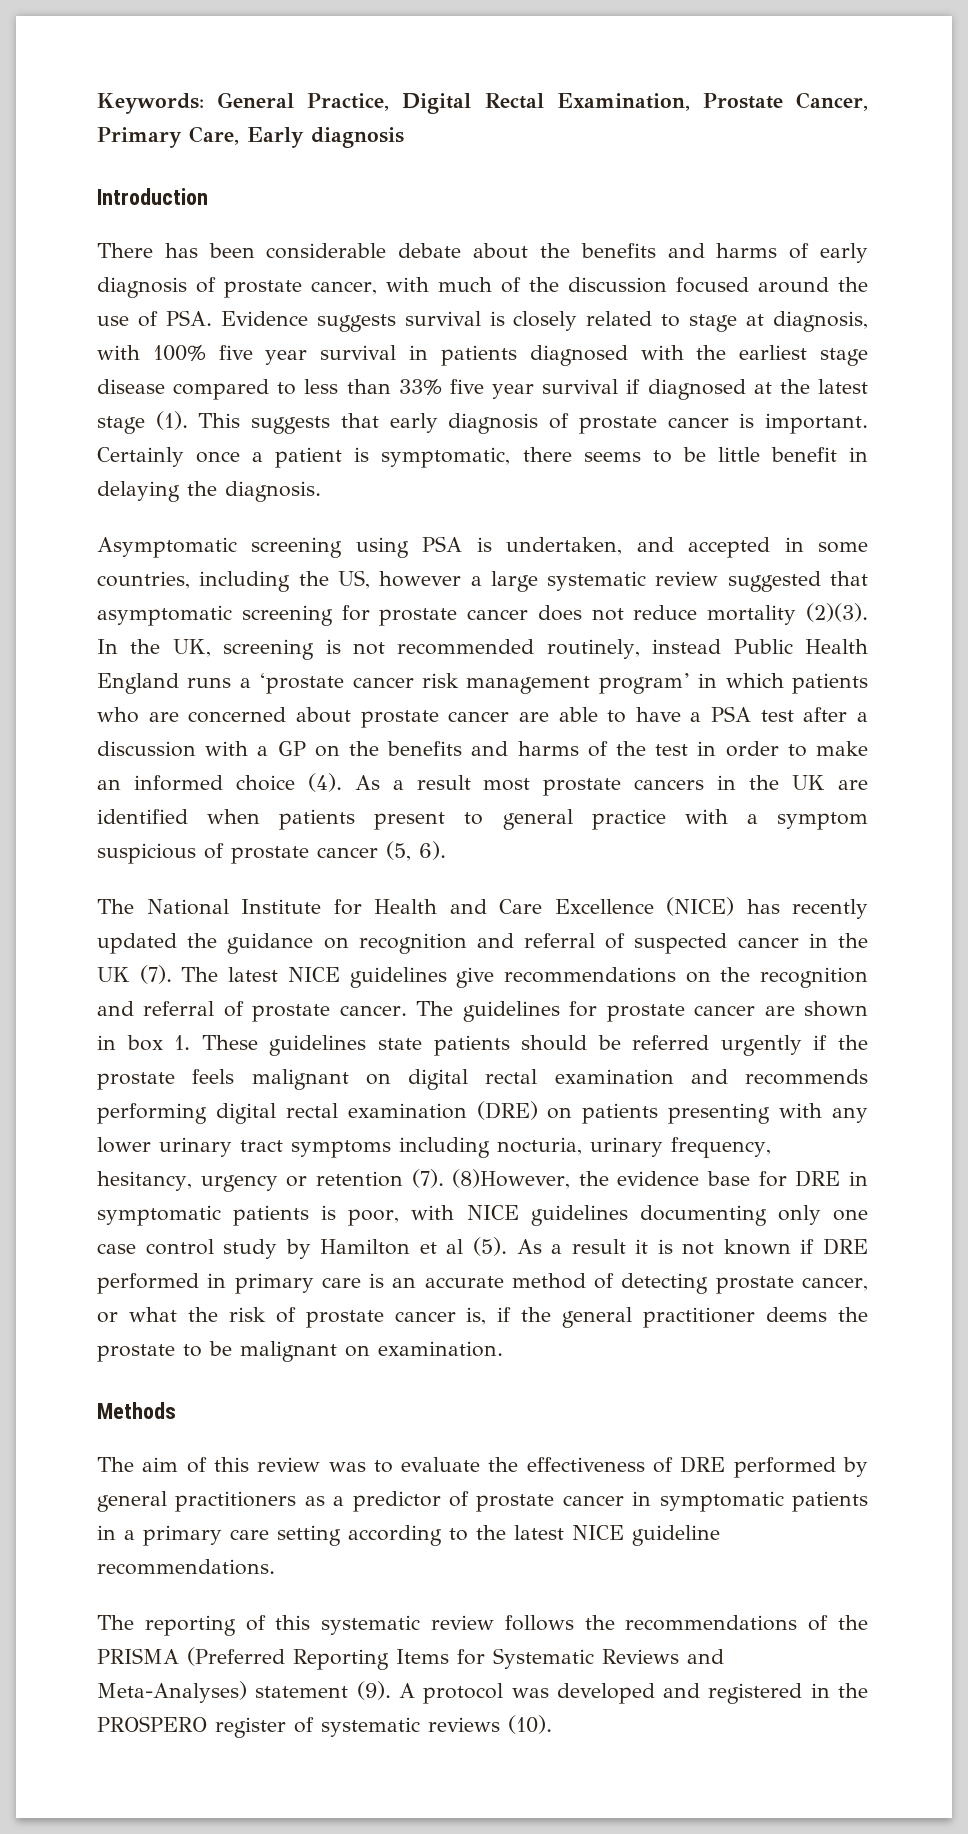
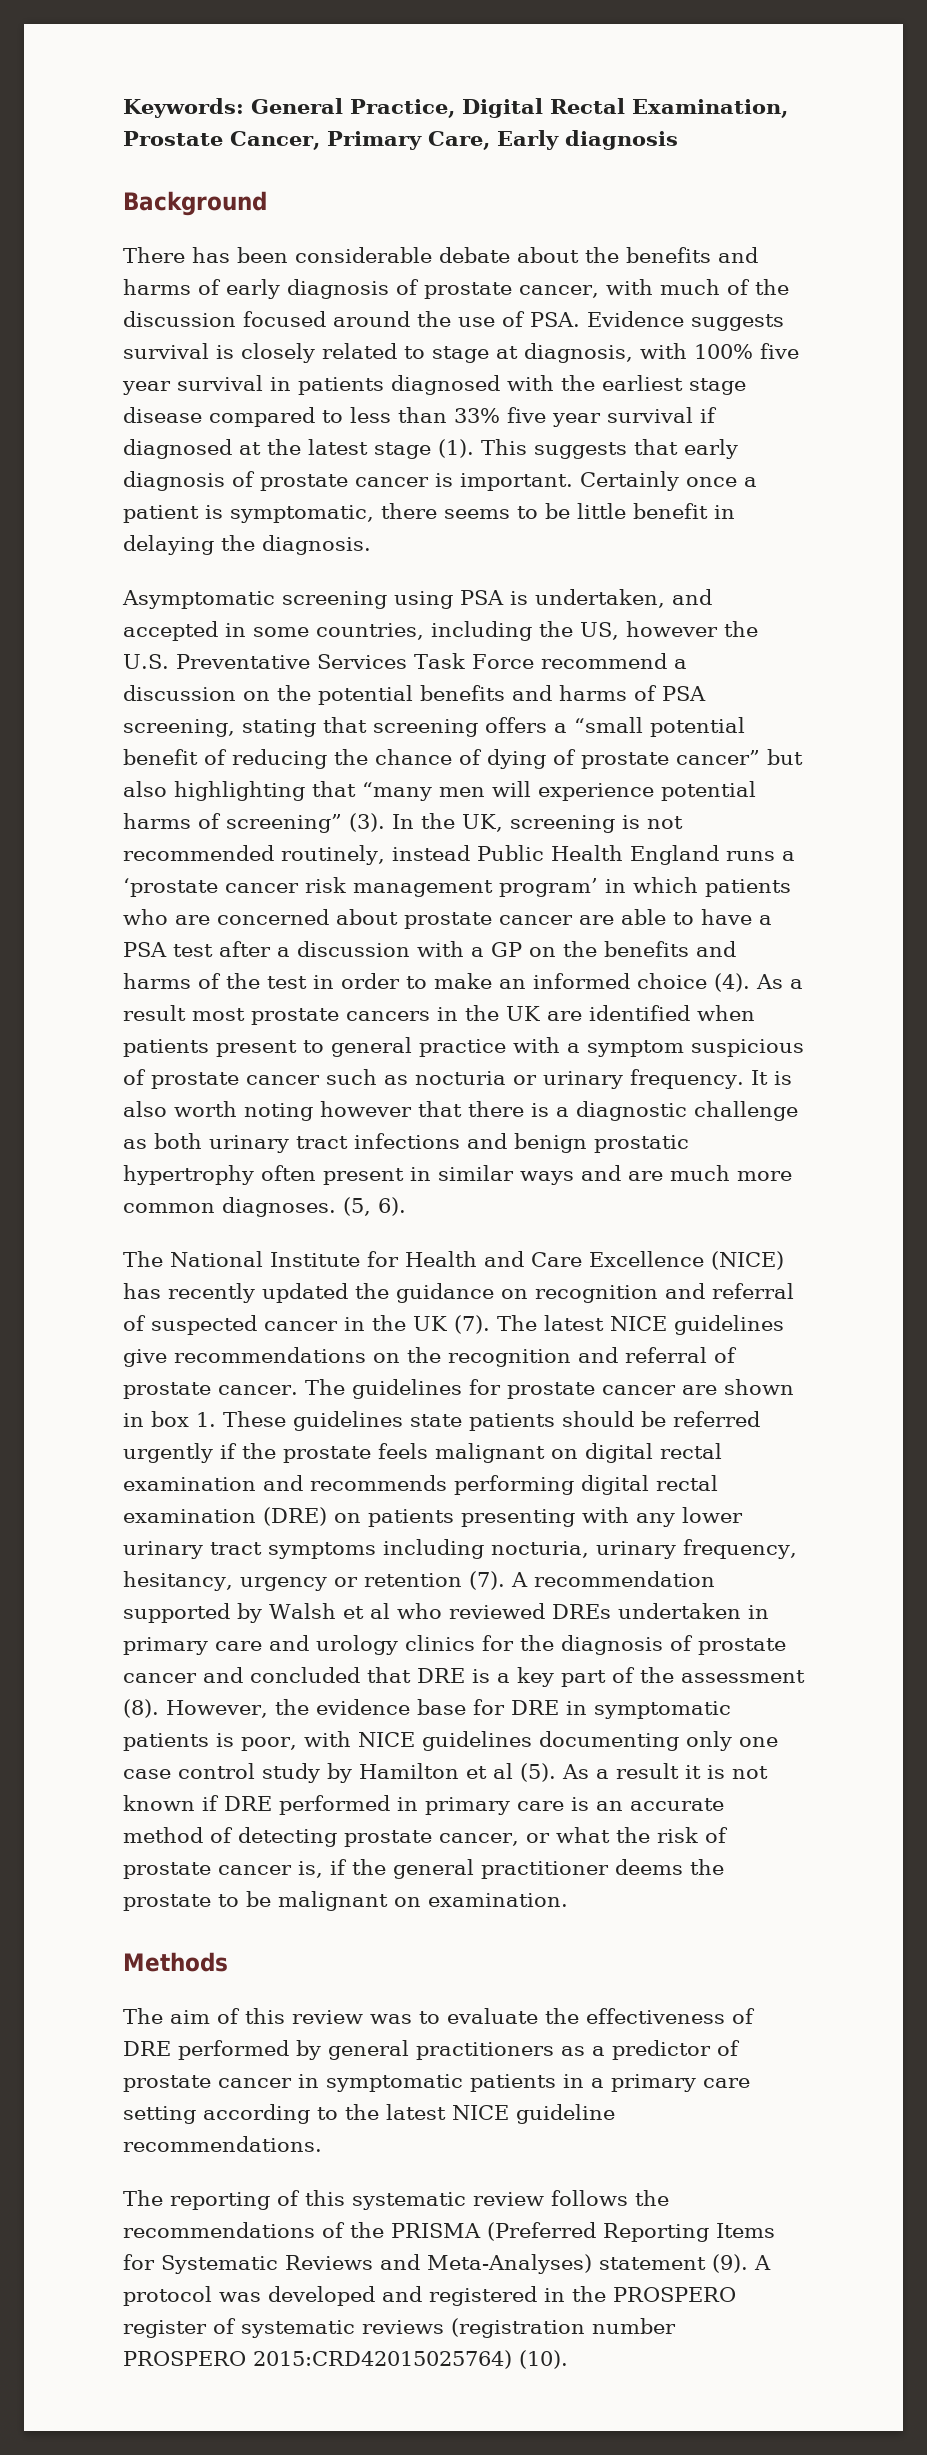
- Introduction
+ Background
- Asymptomatic screening using PSA is undertaken, and accepted in some countries, including the US, however a large systematic review suggested that asymptomatic screening for prostate cancer does not reduce mortality (2)(3).
+ Asymptomatic screening using PSA is undertaken, and accepted in some countries, including the US, however the U.S. Preventative Services Task Force recommend a discussion on the potential benefits and harms of PSA screening, stating that screening offers a “small potential benefit of reducing the chance of dying of prostate cancer” but also highlighting that “many men will experience potential harms of screening” (3).
- As a result most prostate cancers in the UK are identified when patients present to general practice with a symptom suspicious of prostate cancer (5, 6).
+ As a result most prostate cancers in the UK are identified when patients present to general practice with a symptom suspicious of prostate cancer such as nocturia or urinary frequency. It is also worth noting however that there is a diagnostic challenge as both urinary tract infections and benign prostatic hypertrophy often present in similar ways and are much more common diagnoses. (5, 6).
- (8)However, the evidence base for DRE in symptomatic patients is poor, with NICE guidelines documenting only one case control study by Hamilton et al (5).
+ A recommendation supported by Walsh et al who reviewed DREs undertaken in primary care and urology clinics for the diagnosis of prostate cancer and concluded that DRE is a key part of the assessment (8). However, the evidence base for DRE in symptomatic patients is poor, with NICE guidelines documenting only one case control study by Hamilton et al (5).
- A protocol was developed and registered in the PROSPERO register of systematic reviews (10).
+ A protocol was developed and registered in the PROSPERO register of systematic reviews (registration number PROSPERO 2015:CRD42015025764) (10).

